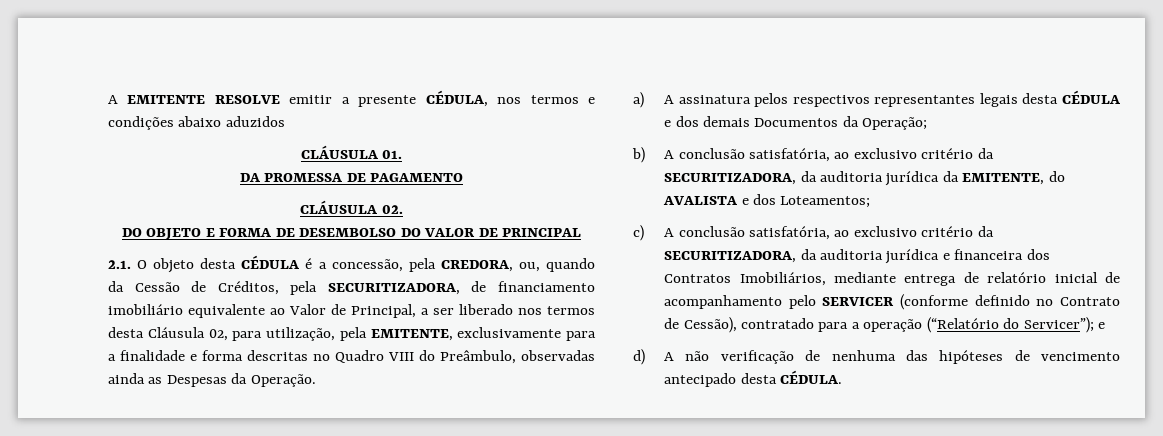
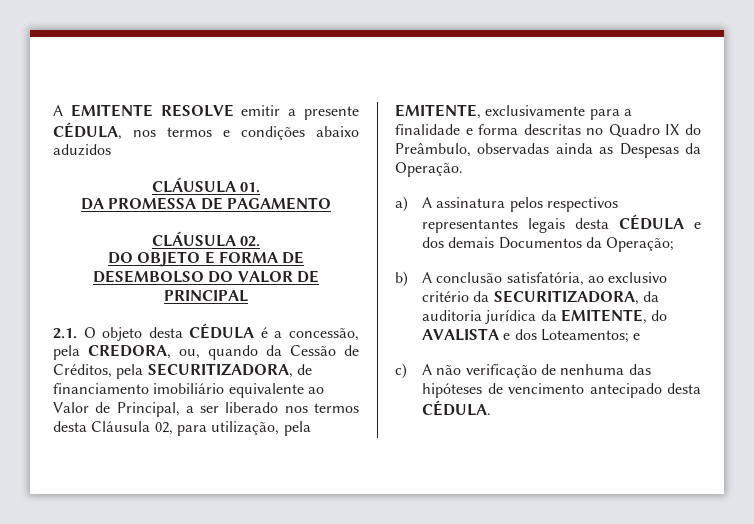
- 2.1. O objeto desta CÉDULA é a concessão, pela CREDORA, ou, quando da Cessão de Créditos, pela SECURITIZADORA, de financiamento imobiliário equivalente ao Valor de Principal, a ser liberado nos termos desta Cláusula 02, para utilização, pela EMITENTE, exclusivamente para a finalidade e forma descritas no Quadro VIII do Preâmbulo, observadas ainda as Despesas da Operação.
+ 2.1. O objeto desta CÉDULA é a concessão, pela CREDORA, ou, quando da Cessão de Créditos, pela SECURITIZADORA, de financiamento imobiliário equivalente ao Valor de Principal, a ser liberado nos termos desta Cláusula 02, para utilização, pela EMITENTE, exclusivamente para a finalidade e forma descritas no Quadro IX do Preâmbulo, observadas ainda as Despesas da Operação.
- b) A conclusão satisfatória, ao exclusivo critério da SECURITIZADORA, da auditoria jurídica da EMITENTE, do AVALISTA e dos Loteamentos;
- c) A conclusão satisfatória, ao exclusivo critério da SECURITIZADORA, da auditoria jurídica e financeira dos Contratos Imobiliários, mediante entrega de relatório inicial de acompanhamento pelo SERVICER (conforme definido no Contrato de Cessão), contratado para a operação (“Relatório do Servicer”); e
+ b) A conclusão satisfatória, ao exclusivo critério da SECURITIZADORA, da auditoria jurídica da EMITENTE, do AVALISTA e dos Loteamentos; e
- d) A não verificação de nenhuma das hipóteses de vencimento antecipado desta CÉDULA.
+ c) A não verificação de nenhuma das hipóteses de vencimento antecipado desta CÉDULA.

